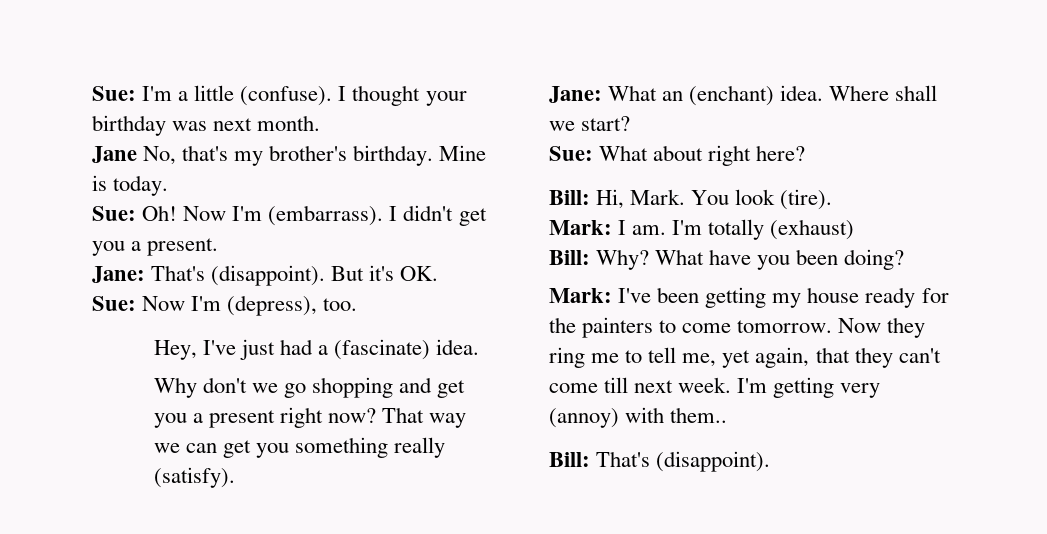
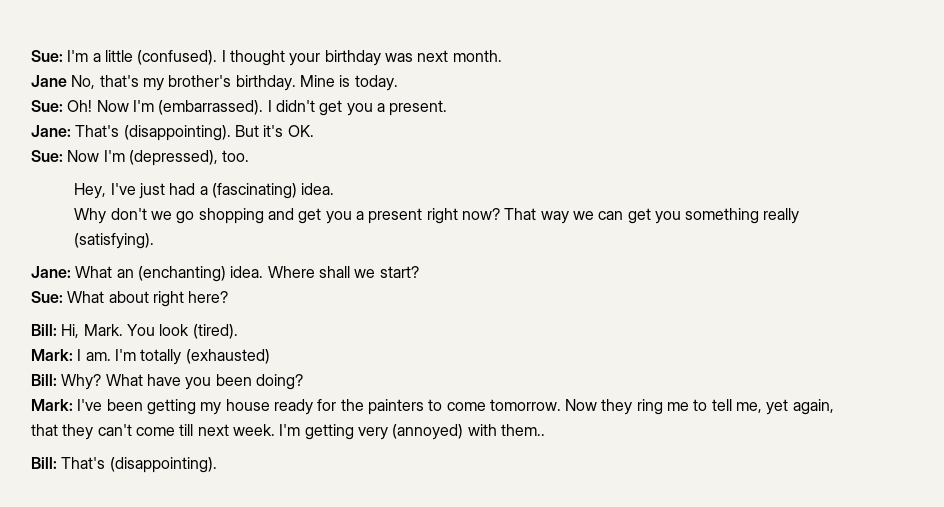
- Sue: I'm a little (confuse).
+ Sue: I'm a little (confused).
- Now I'm (embarrass).
+ Now I'm (embarrassed).
- Jane: That's (disappoint).
+ Jane: That's (disappointing).
- Sue: Now I'm (depress), too.
+ Sue: Now I'm (depressed), too.
- Hey, I've just had a (fascinate) idea.
+ Hey, I've just had a (fascinating) idea.
- That way we can get you something really (satisfy).
+ That way we can get you something really (satisfying).
- Jane: What an (enchant) idea.
+ Jane: What an (enchanting) idea.
- You look (tire).
+ You look (tired).
- I'm totally (exhaust)
+ I'm totally (exhausted)
- I'm getting very (annoy) with them..
+ I'm getting very (annoyed) with them..
- Bill: That's (disappoint).
+ Bill: That's (disappointing).

